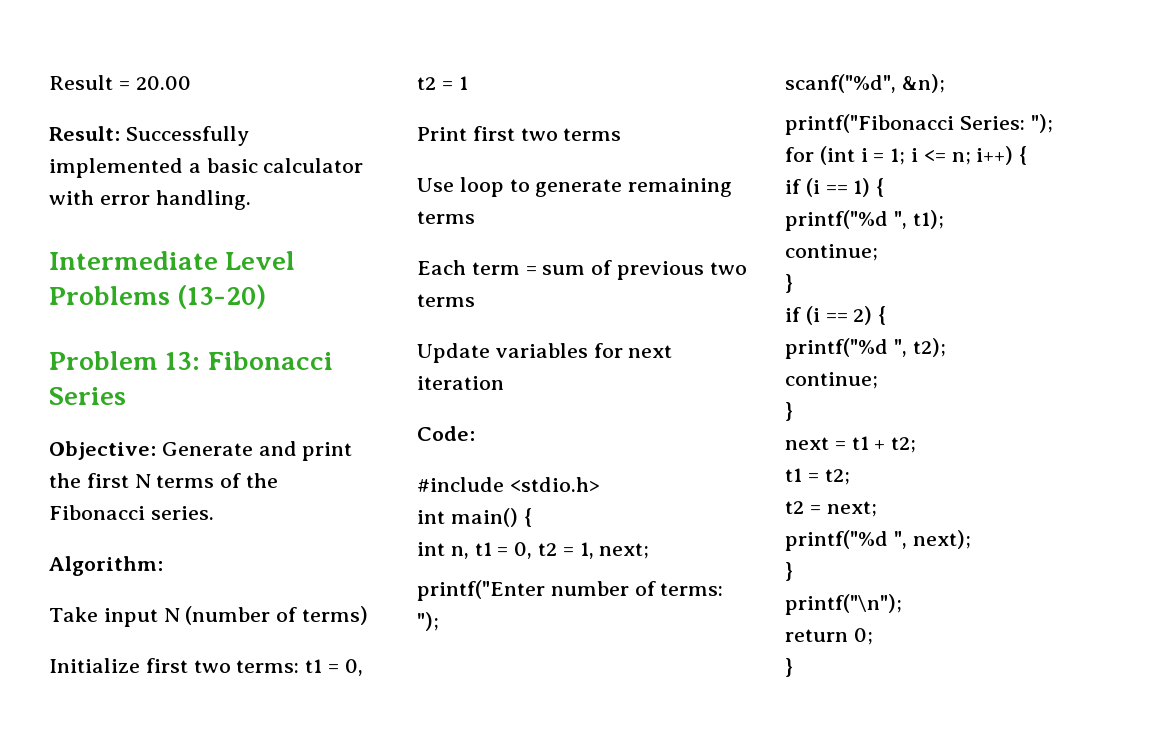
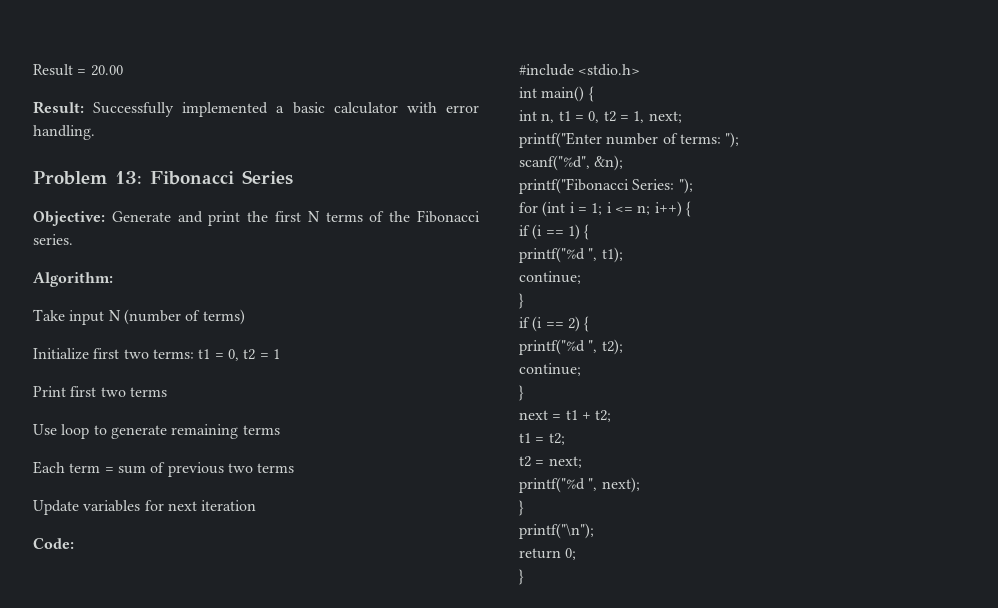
- Intermediate Level Problems (13-20)

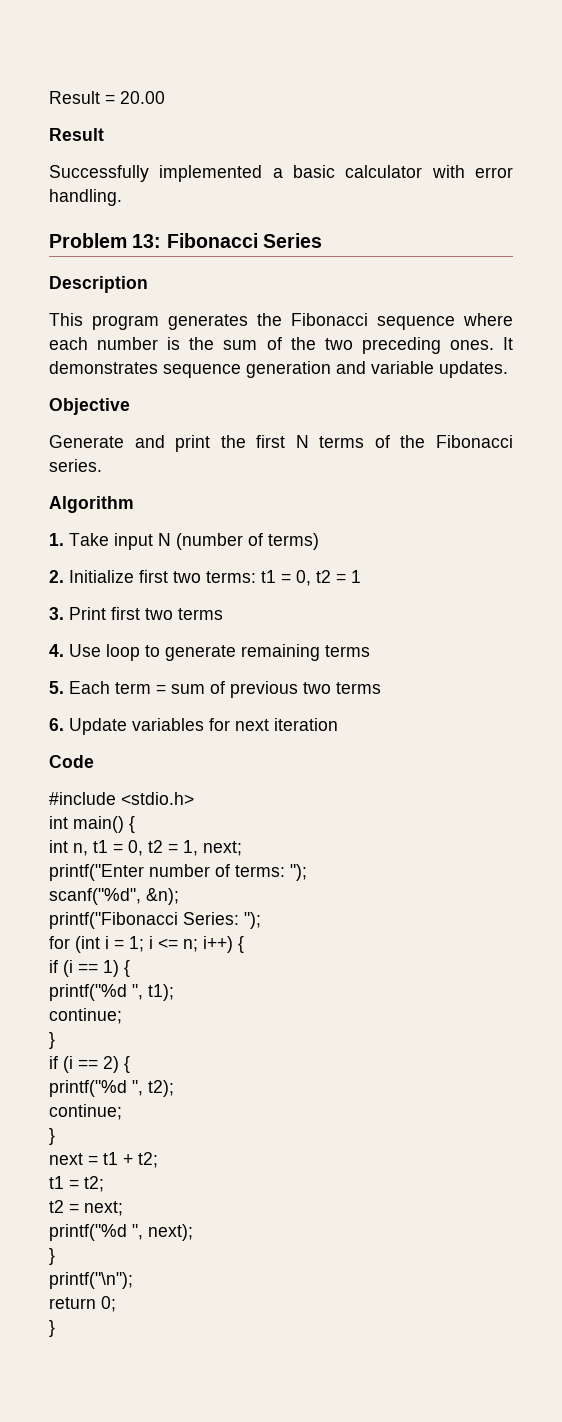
  Result = 20.00
- Result: Successfully implemented a basic calculator with error handling.
+ Result
+ Successfully implemented a basic calculator with error handling.
- Objective: Generate and print the first N terms of the Fibonacci series.
+ Description
+ This program generates the Fibonacci sequence where each number is the sum of the two preceding ones. It demonstrates sequence generation and variable updates.
+ Objective
+ Generate and print the first N terms of the Fibonacci series.
- Algorithm:
- Take input N (number of terms)
+ Algorithm
+ 1. Take input N (number of terms)
- Initialize first two terms: t1 = 0, t2 = 1
+ 2. Initialize first two terms: t1 = 0, t2 = 1
- Print first two terms
+ 3. Print first two terms
- Use loop to generate remaining terms
+ 4. Use loop to generate remaining terms
- Each term = sum of previous two terms
+ 5. Each term = sum of previous two terms
- Update variables for next iteration
+ 6. Update variables for next iteration
- Code:
+ Code

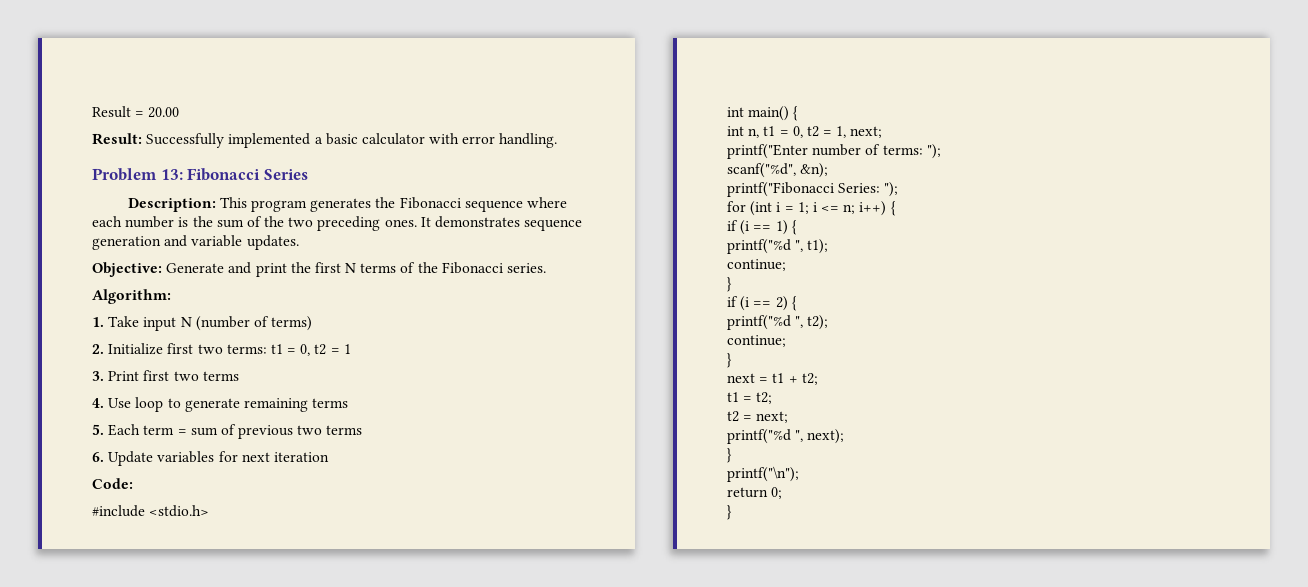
  Result = 20.00
- Result
- Successfully implemented a basic calculator with error handling.
+ Result: Successfully implemented a basic calculator with error handling.
- Description
- This program generates the Fibonacci sequence where each number is the sum of the two preceding ones.
+ Description: This program generates the Fibonacci sequence where each number is the sum of the two preceding ones.
- Objective
- Generate and print the first N terms of the Fibonacci series.
+ Objective: Generate and print the first N terms of the Fibonacci series.
- Algorithm
+ Algorithm:
- Code
+ Code:

